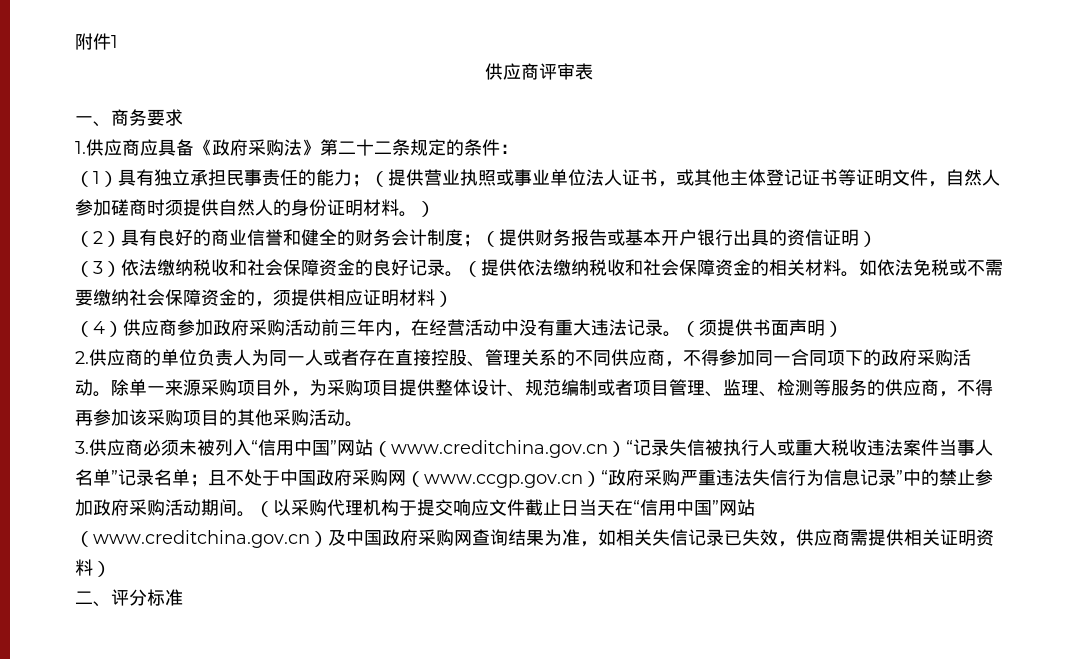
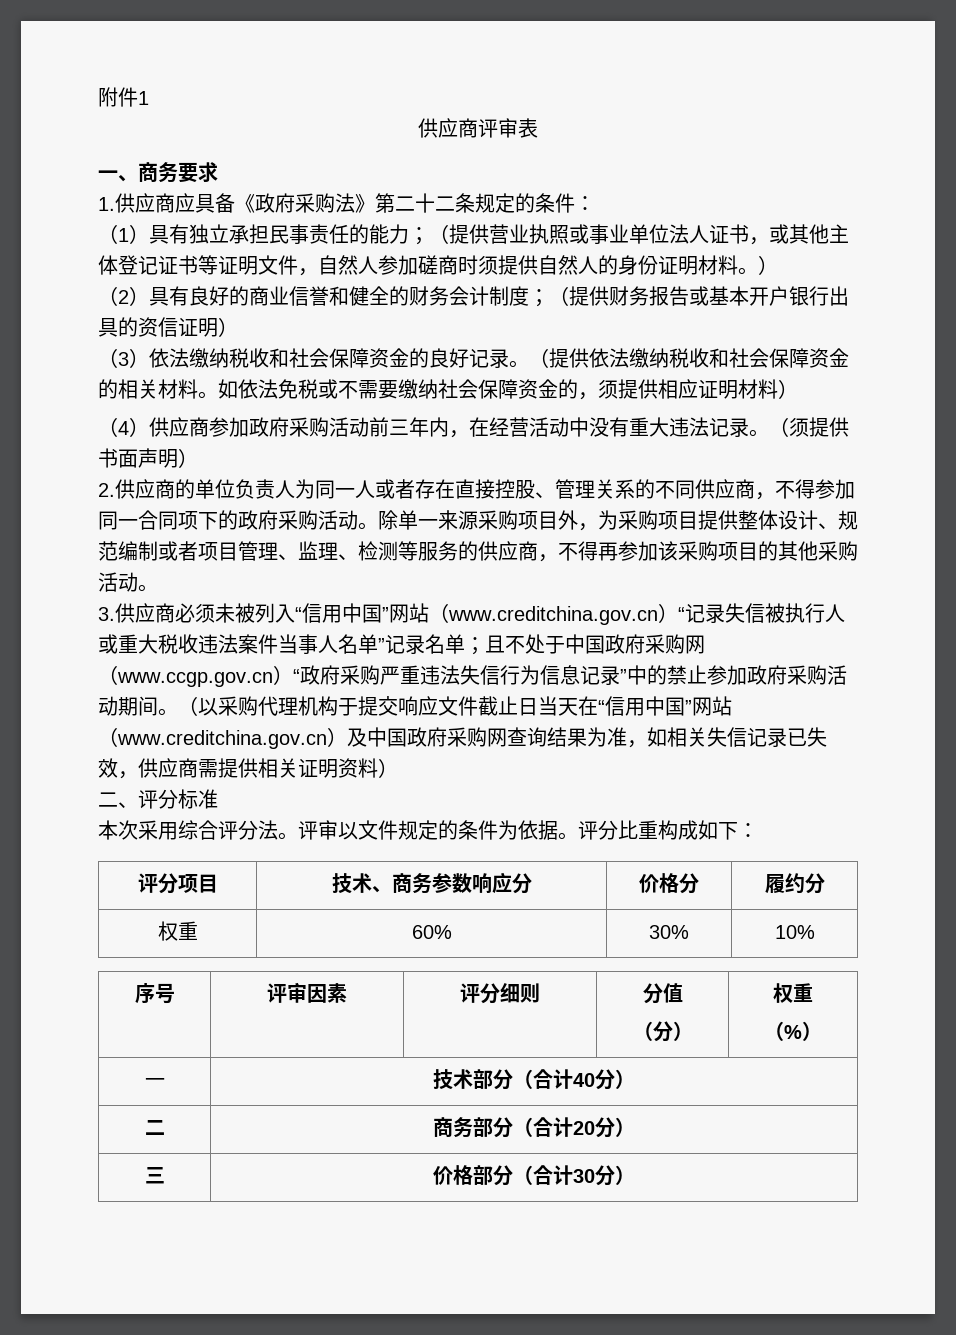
+ 本次采用综合评分法。评审以文件规定的条件为依据。评分比重构成如下：
+ 评分项目 | 技术、商务参数响应分 | 价格分 | 履约分
+ 权重 | 60% | 30% | 10%
+ 序号 | 评审因素 | 评分细则 | 分值
+ （分） | 权重
+ （%）
+ 一 | 技术部分（合计40分）
+ 二 | 商务部分（合计20分）
+ 三 | 价格部分（合计30分）

